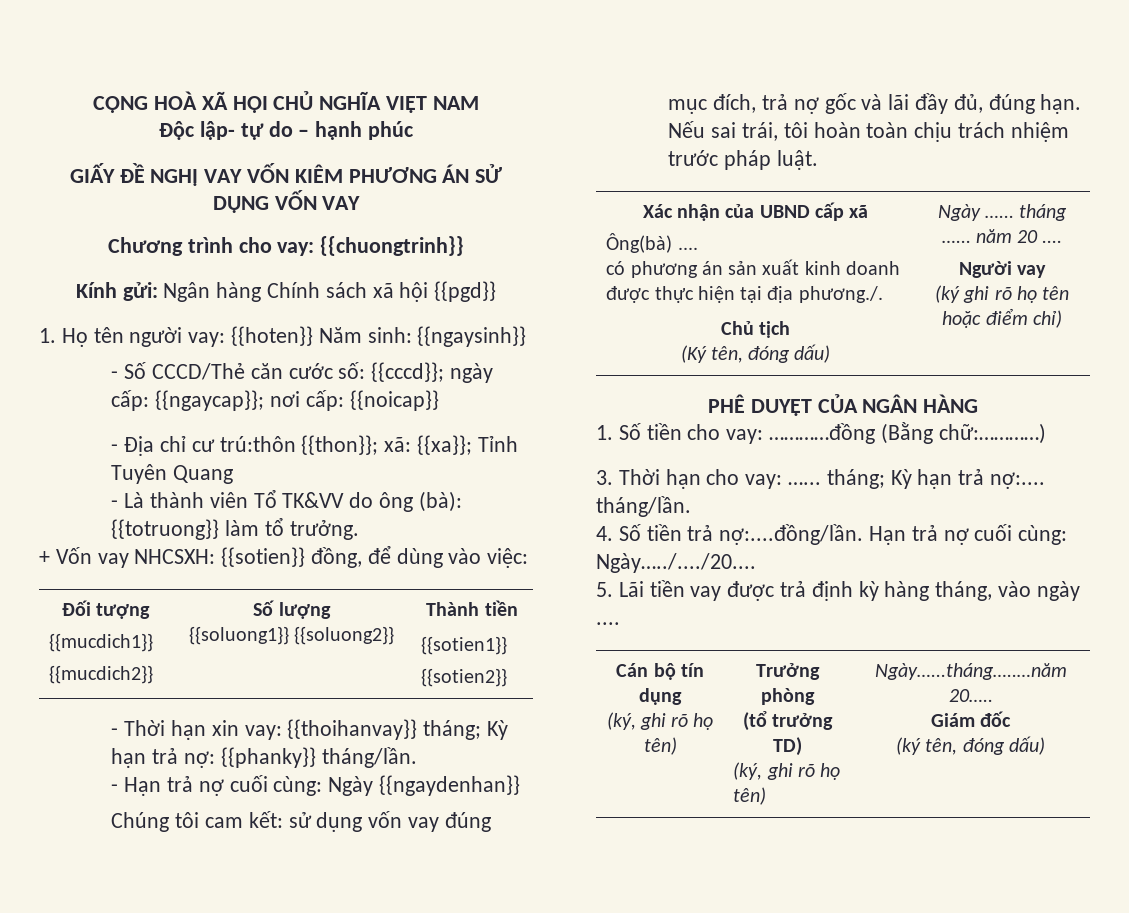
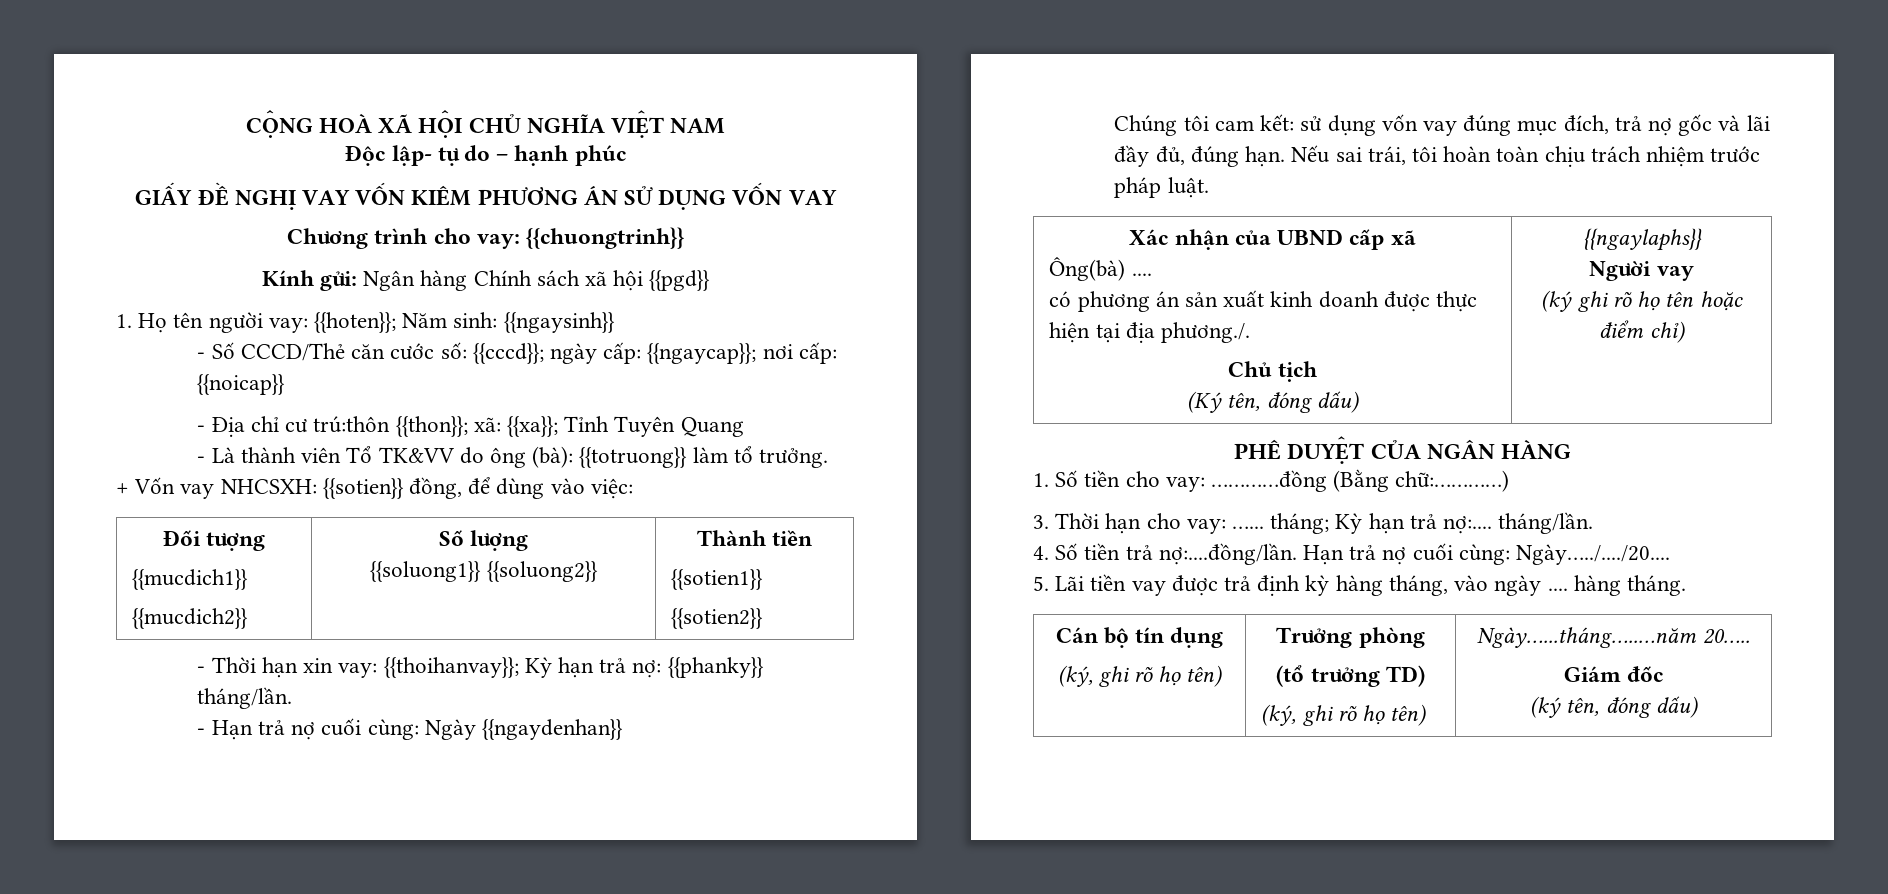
- 1. Họ tên người vay: {{hoten}} Năm sinh: {{ngaysinh}}
+ 1. Họ tên người vay: {{hoten}}; Năm sinh: {{ngaysinh}}
- - Thời hạn xin vay: {{thoihanvay}} tháng; Kỳ hạn trả nợ: {{phanky}} tháng/lần.
+ - Thời hạn xin vay: {{thoihanvay}}; Kỳ hạn trả nợ: {{phanky}} tháng/lần.
- Ngày …... tháng …... năm 20 ....
+ {{ngaylaphs}}
- 5. Lãi tiền vay được trả định kỳ hàng tháng, vào ngày ....
+ 5. Lãi tiền vay được trả định kỳ hàng tháng, vào ngày .... hàng tháng.

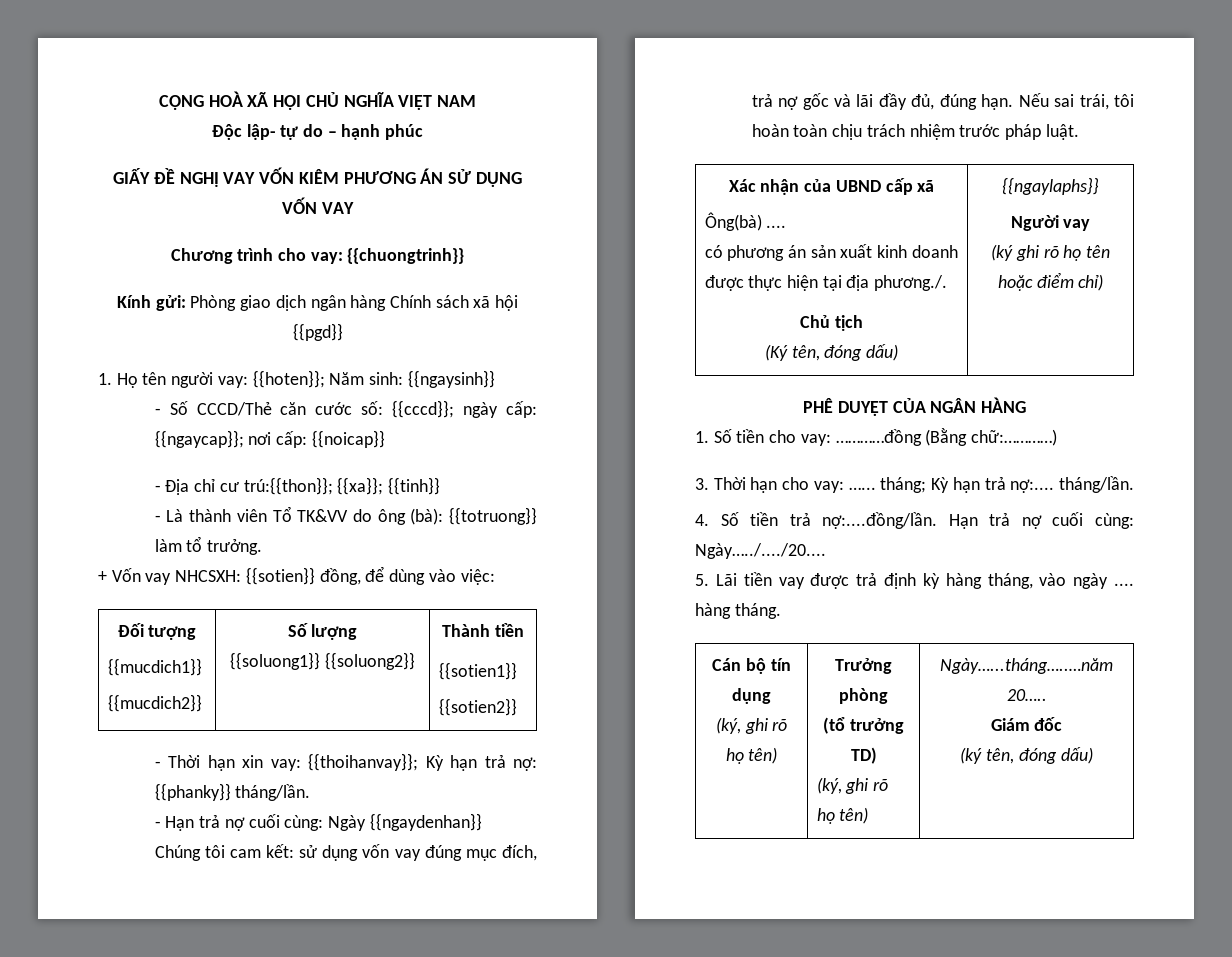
- Kính gửi: Ngân hàng Chính sách xã hội {{pgd}}
+ Kính gửi: Phòng giao dịch ngân hàng Chính sách xã hội {{pgd}}
- - Địa chỉ cư trú:thôn {{thon}}; xã: {{xa}}; Tỉnh Tuyên Quang
+ - Địa chỉ cư trú:{{thon}}; {{xa}}; {{tinh}}

